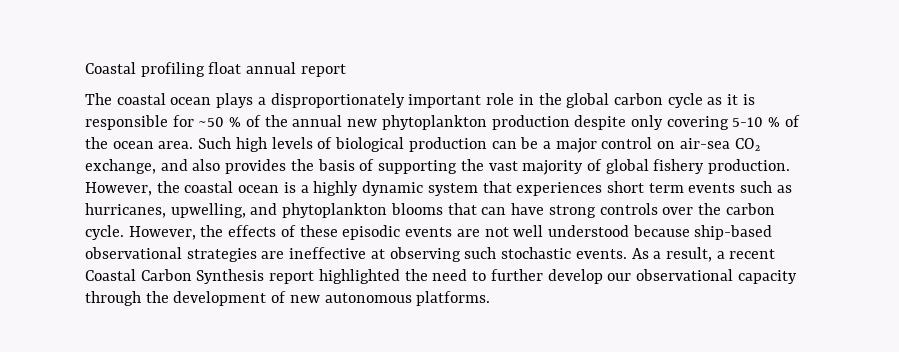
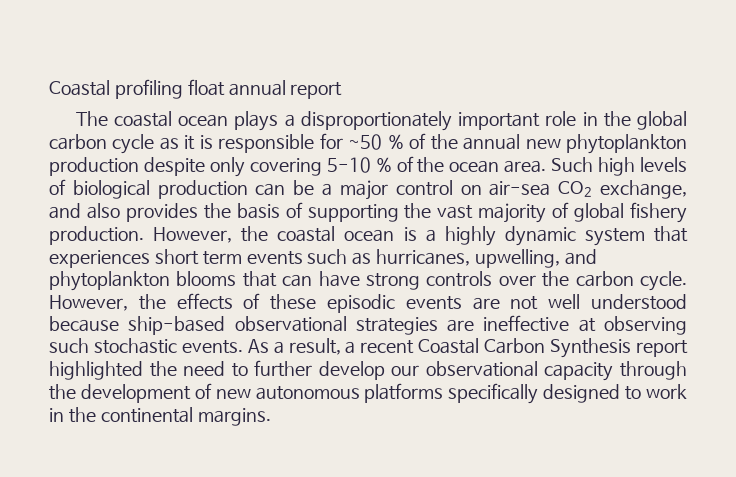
- As a result, a recent Coastal Carbon Synthesis report highlighted the need to further develop our observational capacity through the development of new autonomous platforms.
+ As a result, a recent Coastal Carbon Synthesis report highlighted the need to further develop our observational capacity through the development of new autonomous platforms specifically designed to work in the continental margins.

